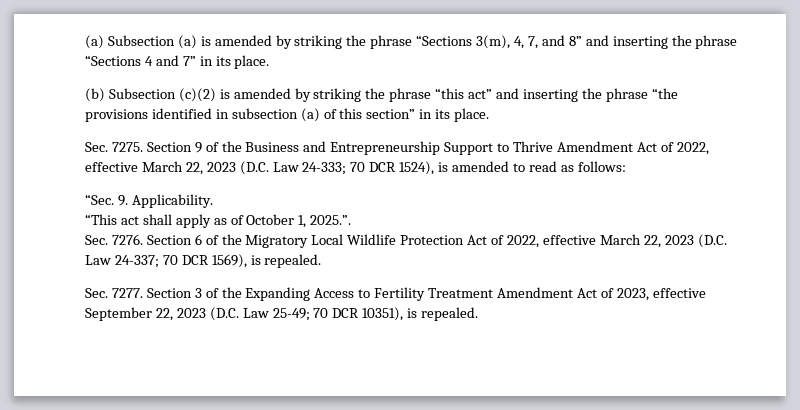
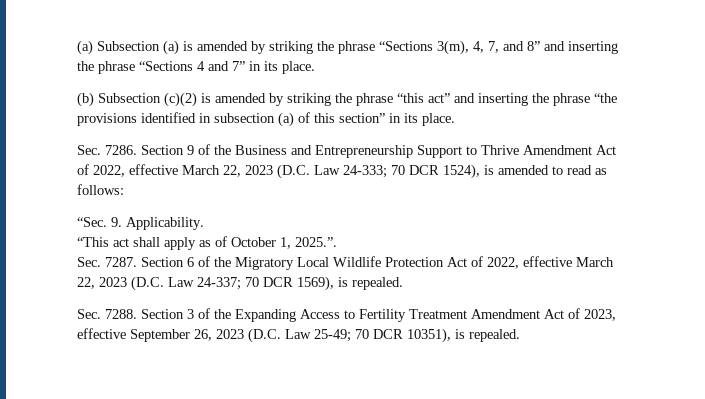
- Sec. 7275.
+ Sec. 7286.
- Sec. 7276.
+ Sec. 7287.
- Sec. 7277.
+ Sec. 7288.
- Section 3 of the Expanding Access to Fertility Treatment Amendment Act of 2023, effective September 22, 2023 (D.C. Law 25-49; 70 DCR 10351), is repealed.
+ Section 3 of the Expanding Access to Fertility Treatment Amendment Act of 2023, effective September 26, 2023 (D.C. Law 25-49; 70 DCR 10351), is repealed.

